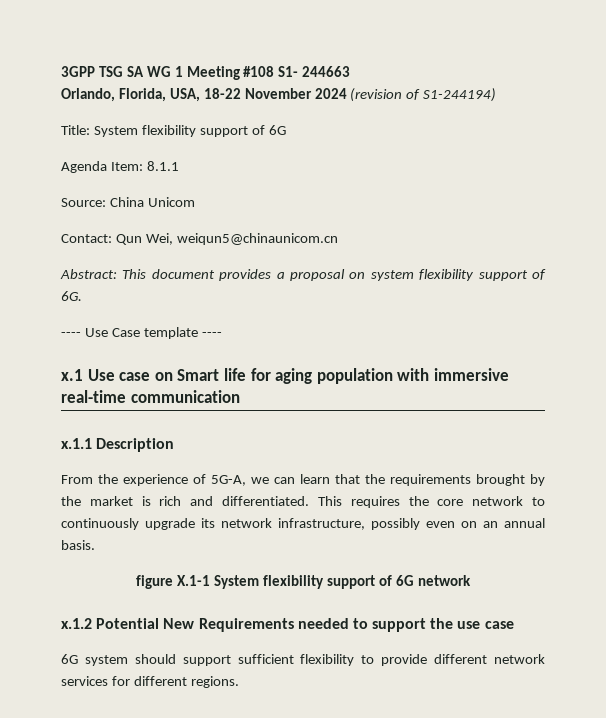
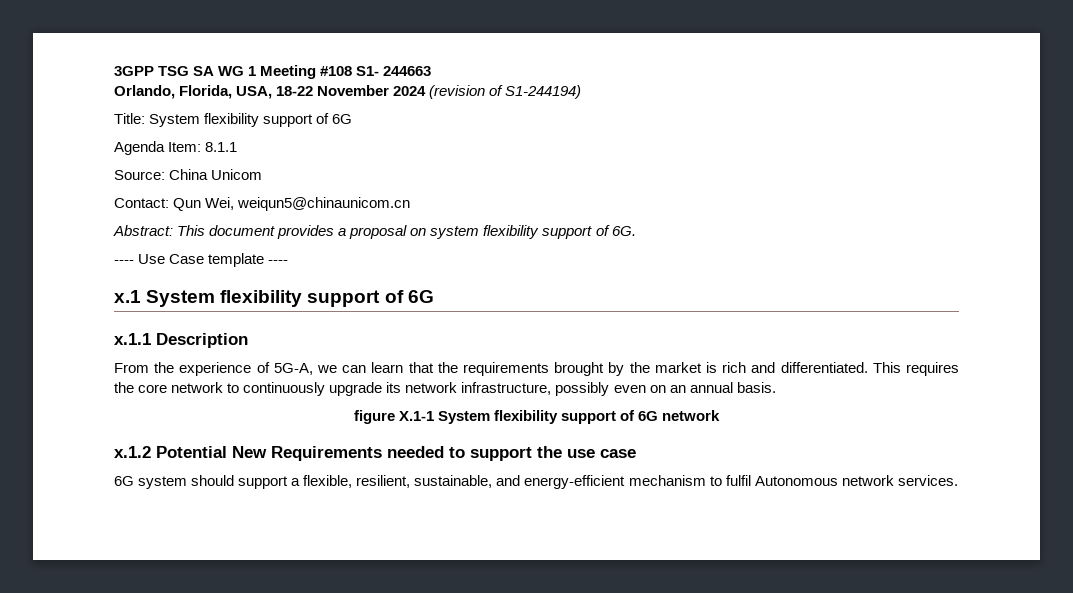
- x.1 Use case on Smart life for aging population with immersive real-time communication
+ x.1 System flexibility support of 6G
- 6G system should support sufficient flexibility to provide different network services for different regions.
+ 6G system should support a flexible, resilient, sustainable, and energy-efficient mechanism to fulfil Autonomous network services.

